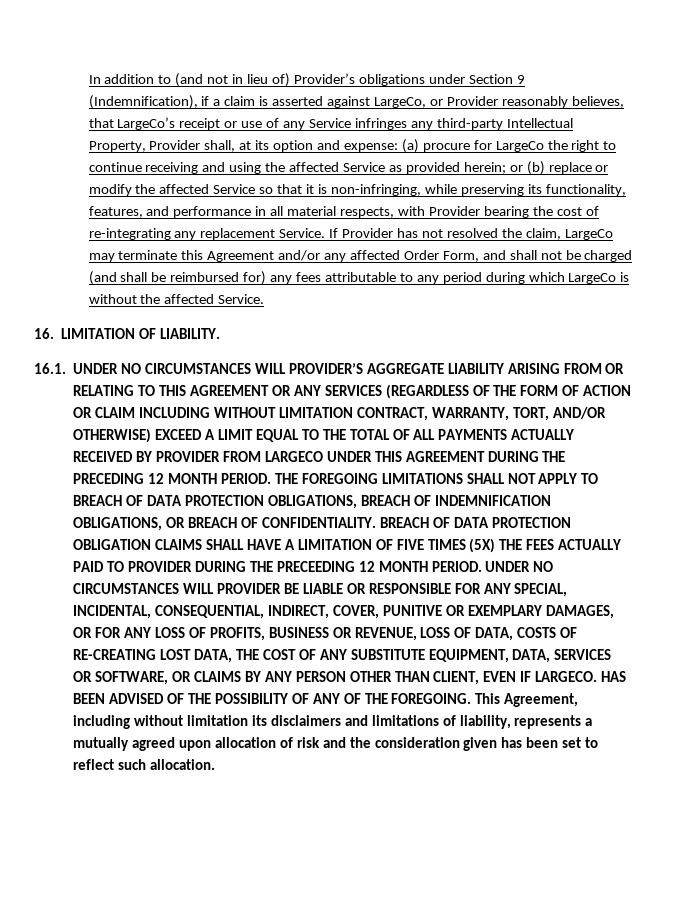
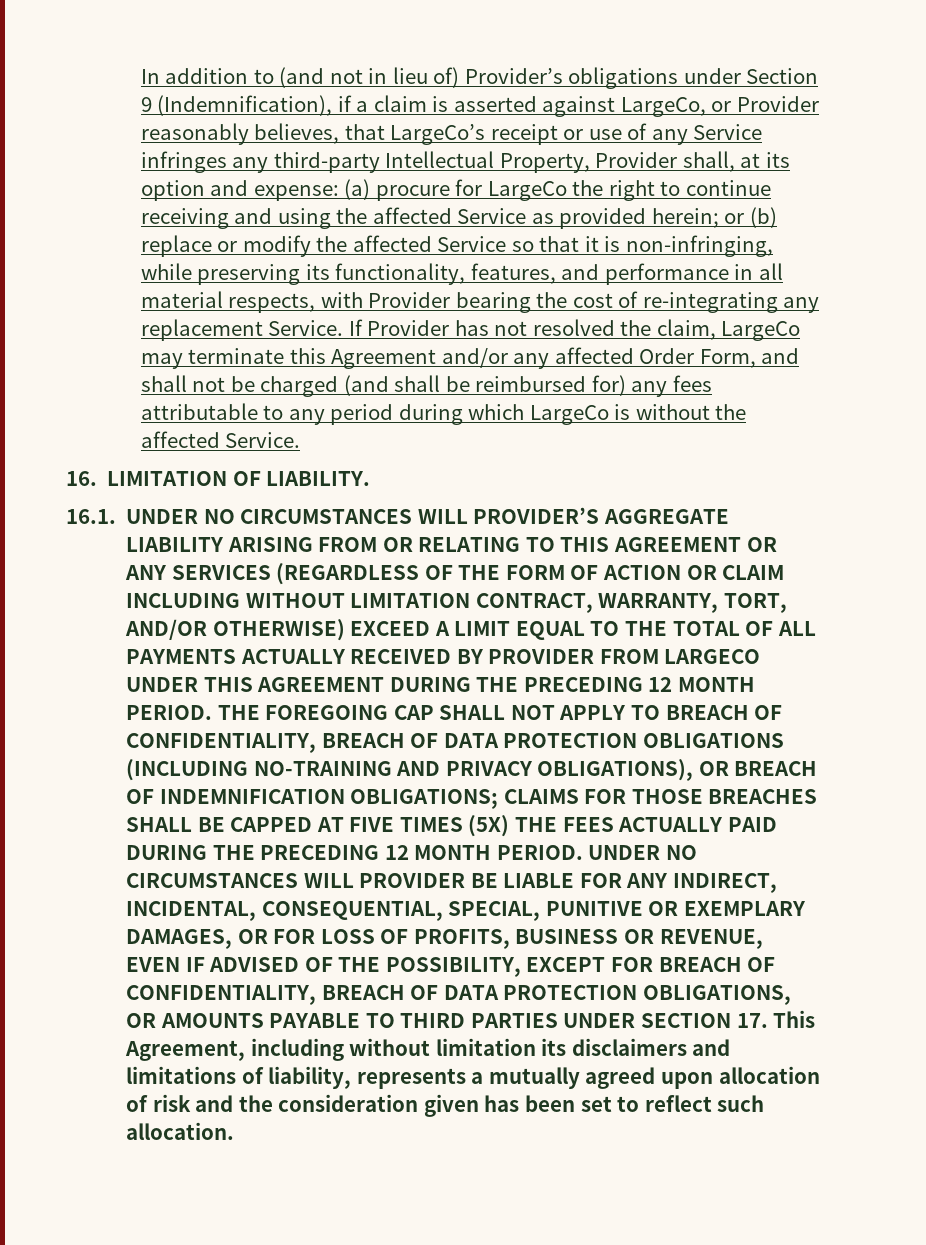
- THE FOREGOING LIMITATIONS SHALL NOT APPLY TO BREACH OF DATA PROTECTION OBLIGATIONS, BREACH OF INDEMNIFICATION OBLIGATIONS, OR BREACH OF CONFIDENTIALITY. BREACH OF DATA PROTECTION OBLIGATION CLAIMS SHALL HAVE A LIMITATION OF FIVE TIMES (5X) THE FEES ACTUALLY PAID TO PROVIDER DURING THE PRECEEDING 12 MONTH PERIOD.
+ THE FOREGOING CAP SHALL NOT APPLY TO BREACH OF CONFIDENTIALITY, BREACH OF DATA PROTECTION OBLIGATIONS (INCLUDING NO-TRAINING AND PRIVACY OBLIGATIONS), OR BREACH OF INDEMNIFICATION OBLIGATIONS; CLAIMS FOR THOSE BREACHES SHALL BE CAPPED AT FIVE TIMES (5X) THE FEES ACTUALLY PAID DURING THE PRECEDING 12 MONTH PERIOD.
- UNDER NO CIRCUMSTANCES WILL PROVIDER BE LIABLE OR RESPONSIBLE FOR ANY SPECIAL, INCIDENTAL, CONSEQUENTIAL, INDIRECT, COVER, PUNITIVE OR EXEMPLARY DAMAGES, OR FOR ANY LOSS OF PROFITS, BUSINESS OR REVENUE, LOSS OF DATA, COSTS OF RE-CREATING LOST DATA, THE COST OF ANY SUBSTITUTE EQUIPMENT, DATA, SERVICES OR SOFTWARE, OR CLAIMS BY ANY PERSON OTHER THAN CLIENT, EVEN IF LARGECO. HAS BEEN ADVISED OF THE POSSIBILITY OF ANY OF THE FOREGOING. This Agreement, including without limitation its disclaimers and limitations of liability, represents a mutually agreed upon allocation of risk and the consideration given has been set to reflect such allocation.
+ UNDER NO CIRCUMSTANCES WILL PROVIDER BE LIABLE FOR ANY INDIRECT, INCIDENTAL, CONSEQUENTIAL, SPECIAL, PUNITIVE OR EXEMPLARY DAMAGES, OR FOR LOSS OF PROFITS, BUSINESS OR REVENUE, EVEN IF ADVISED OF THE POSSIBILITY, EXCEPT FOR BREACH OF CONFIDENTIALITY, BREACH OF DATA PROTECTION OBLIGATIONS, OR AMOUNTS PAYABLE TO THIRD PARTIES UNDER SECTION 17. This Agreement, including without limitation its disclaimers and limitations of liability, represents a mutually agreed upon allocation of risk and the consideration given has been set to reflect such allocation.

